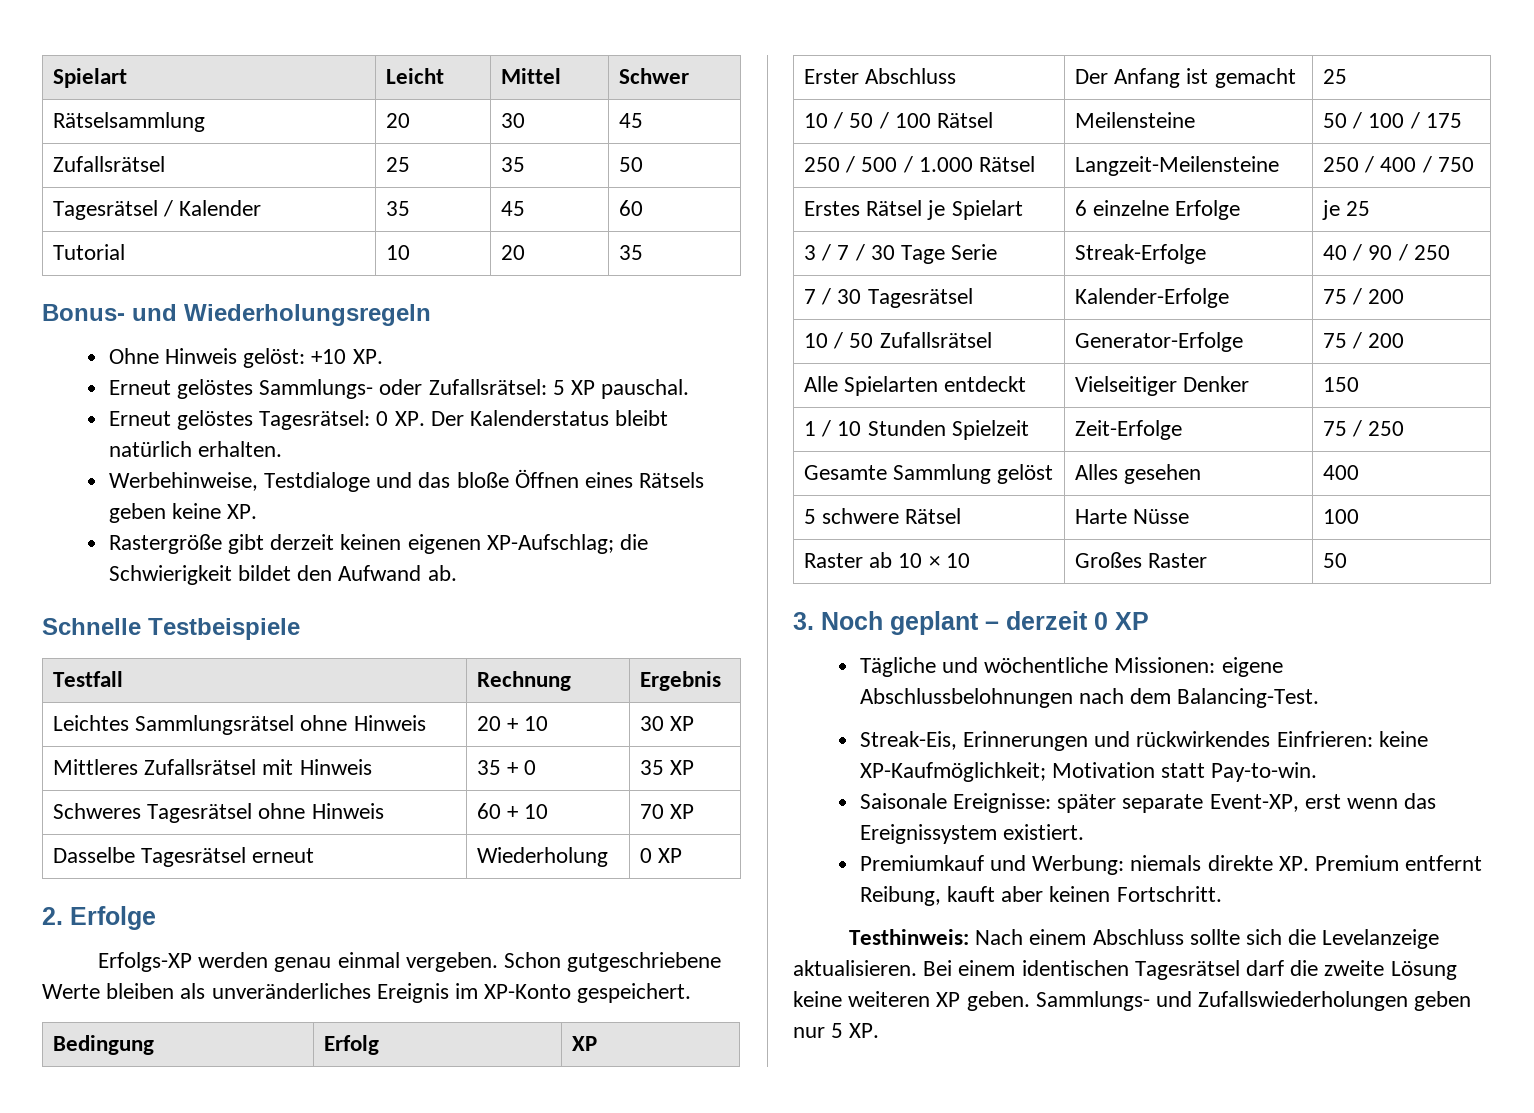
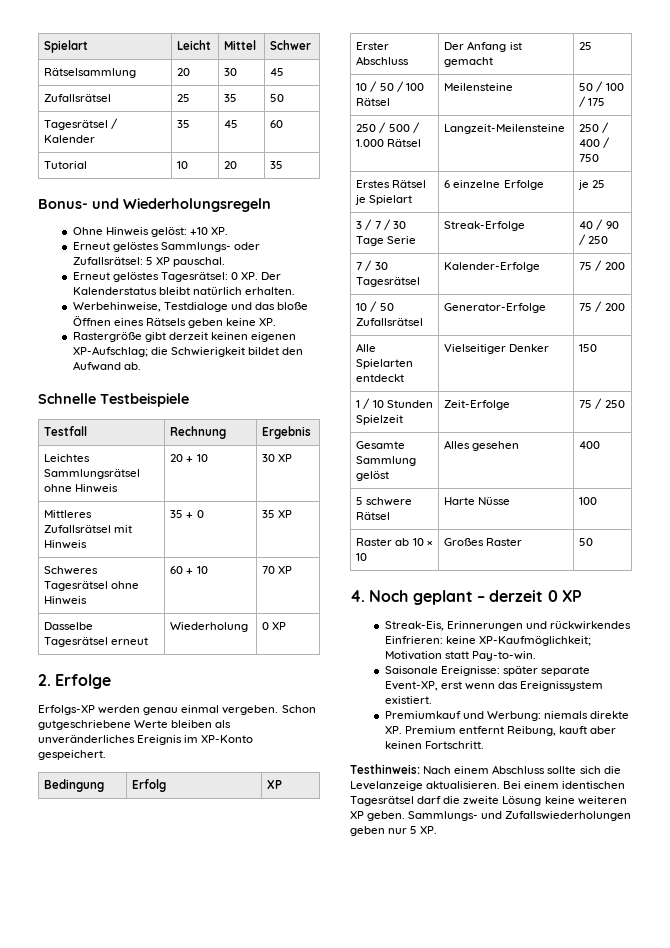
- 3. Noch geplant – derzeit 0 XP
+ 4. Noch geplant – derzeit 0 XP
- Tägliche und wöchentliche Missionen: eigene Abschlussbelohnungen nach dem Balancing-Test.

